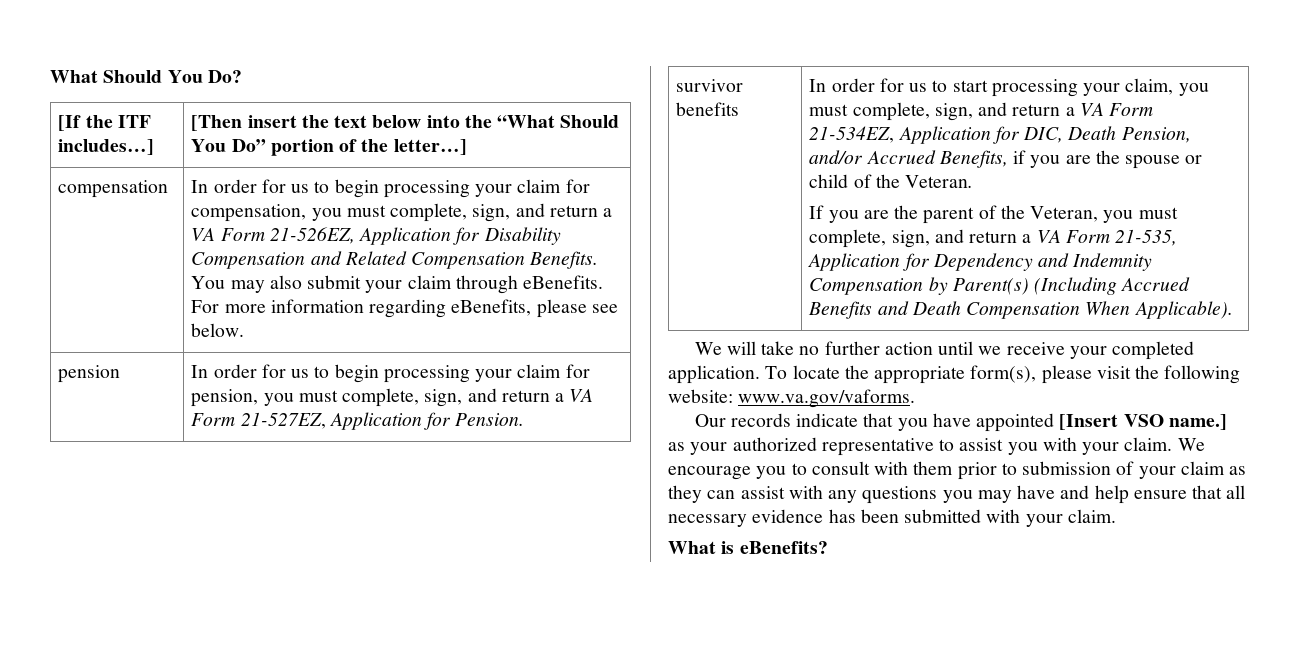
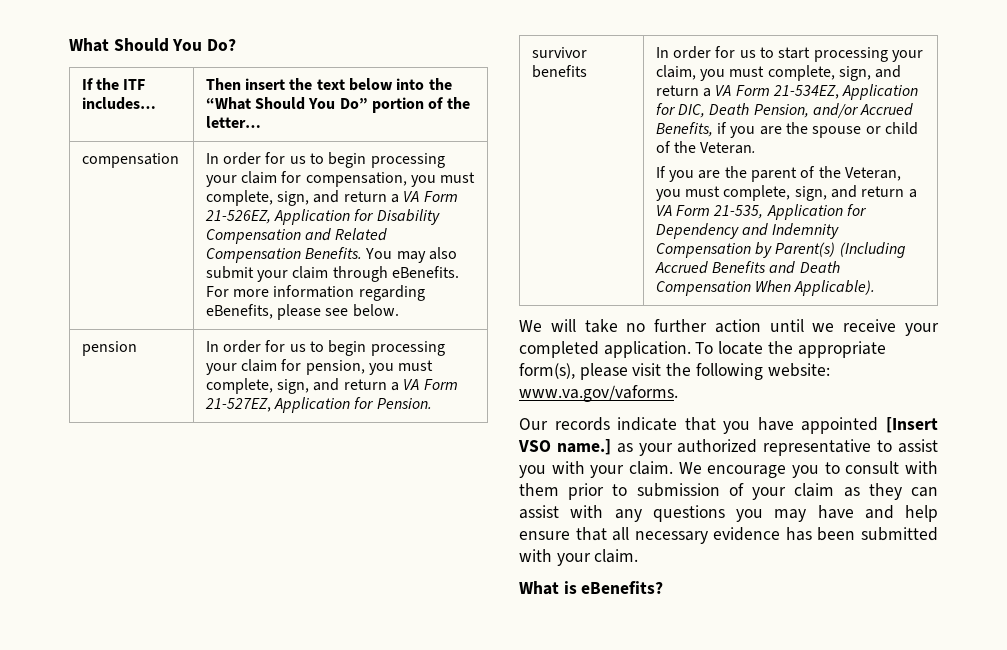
- [If the ITF includes…] | [Then insert the text below into the “What Should You Do” portion of the letter…]
+ If the ITF includes… | Then insert the text below into the “What Should You Do” portion of the letter…

